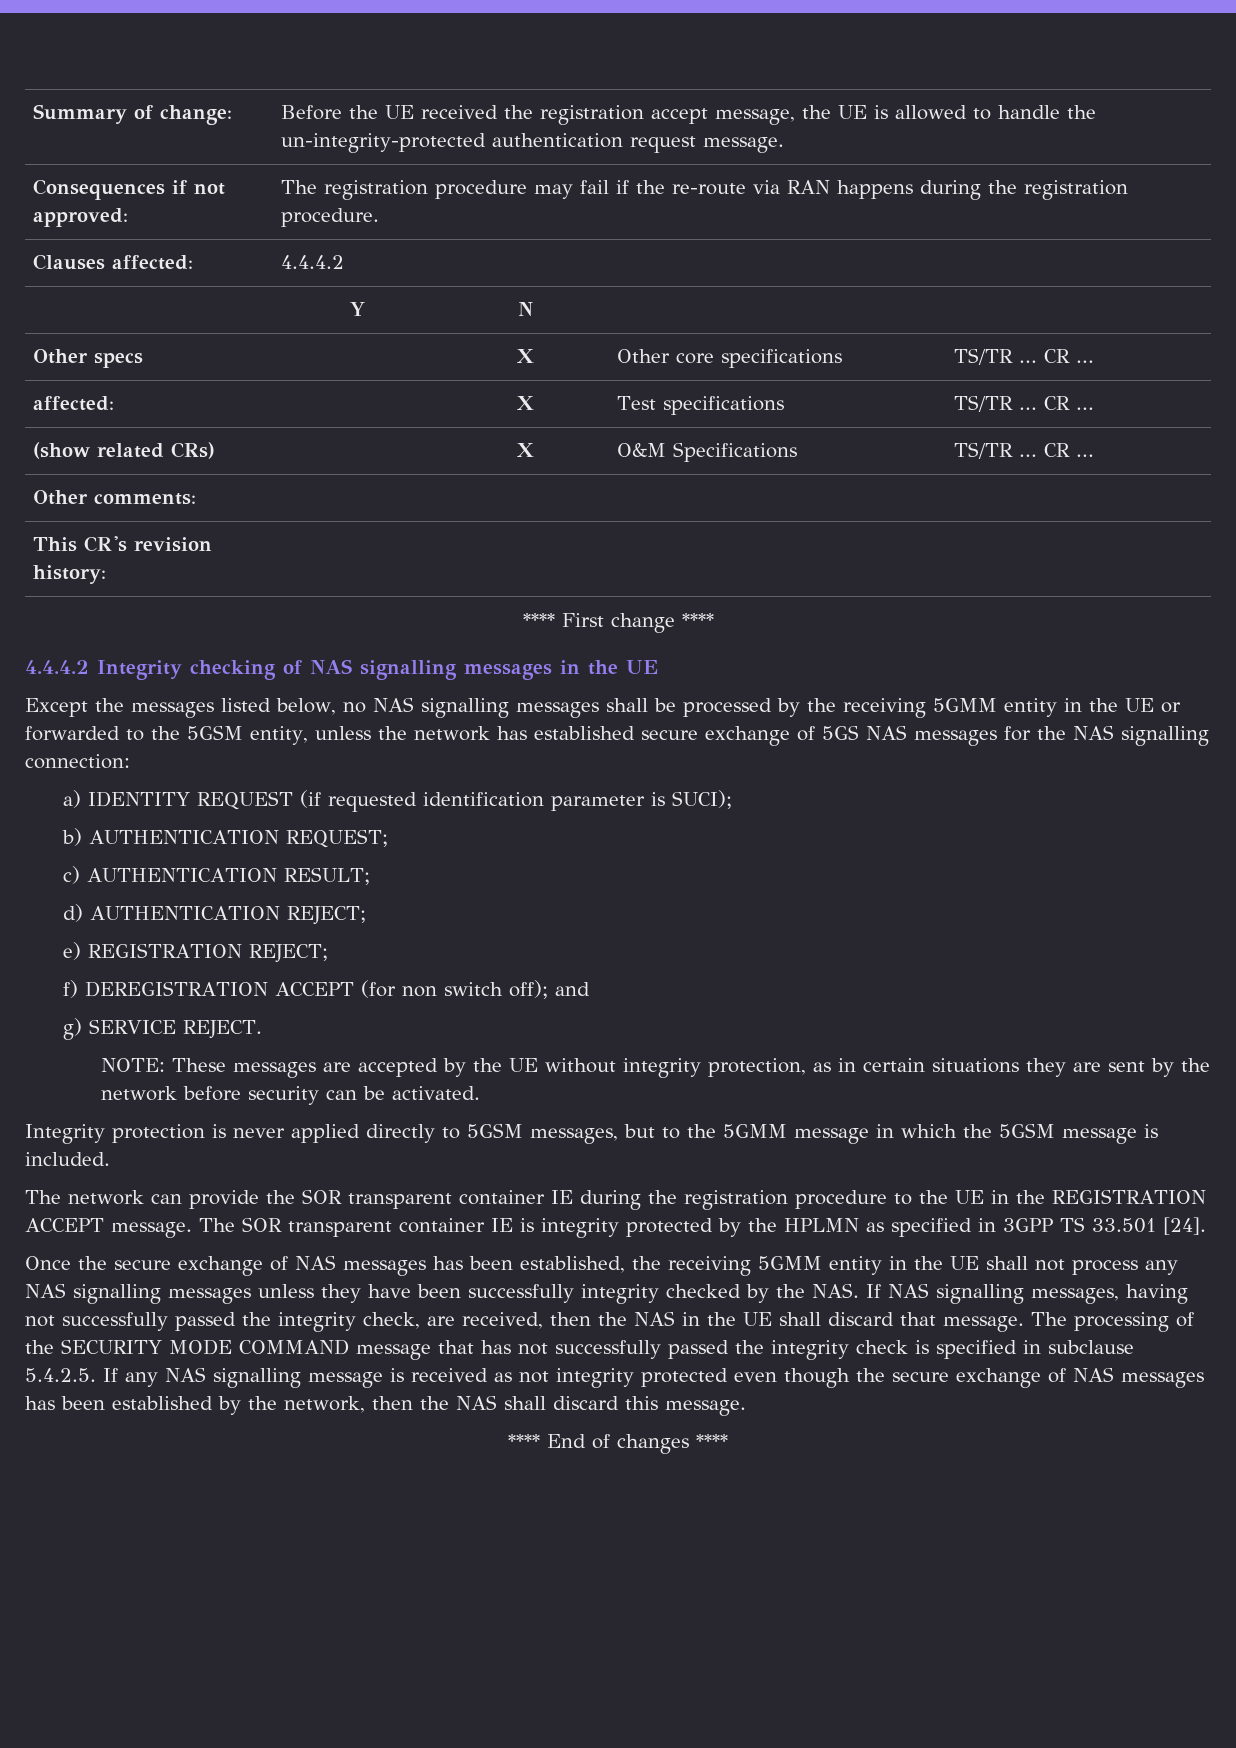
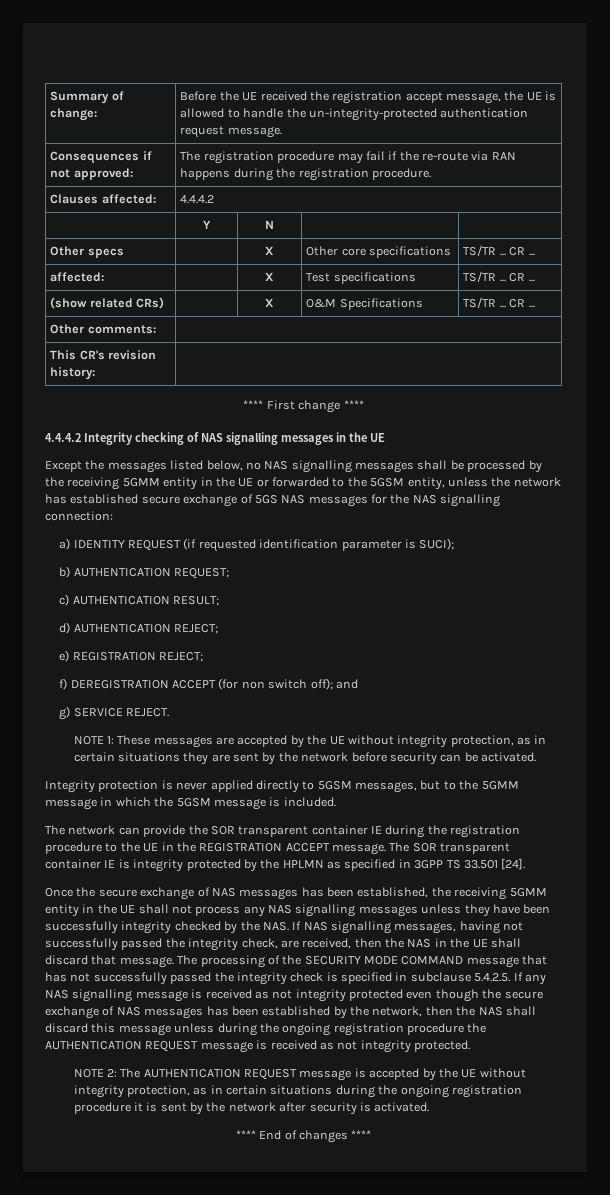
- NOTE: These messages are accepted by the UE without integrity protection, as in certain situations they are sent by the network before security can be activated.
+ NOTE 1: These messages are accepted by the UE without integrity protection, as in certain situations they are sent by the network before security can be activated.
- The processing of the SECURITY MODE COMMAND message that has not successfully passed the integrity check is specified in subclause 5.4.2.5. If any NAS signalling message is received as not integrity protected even though the secure exchange of NAS messages has been established by the network, then the NAS shall discard this message.
+ The processing of the SECURITY MODE COMMAND message that has not successfully passed the integrity check is specified in subclause 5.4.2.5. If any NAS signalling message is received as not integrity protected even though the secure exchange of NAS messages has been established by the network, then the NAS shall discard this message unless during the ongoing registration procedure the AUTHENTICATION REQUEST message is received as not integrity protected.
+ NOTE 2: The AUTHENTICATION REQUEST message is accepted by the UE without integrity protection, as in certain situations during the ongoing registration procedure it is sent by the network after security is activated.

